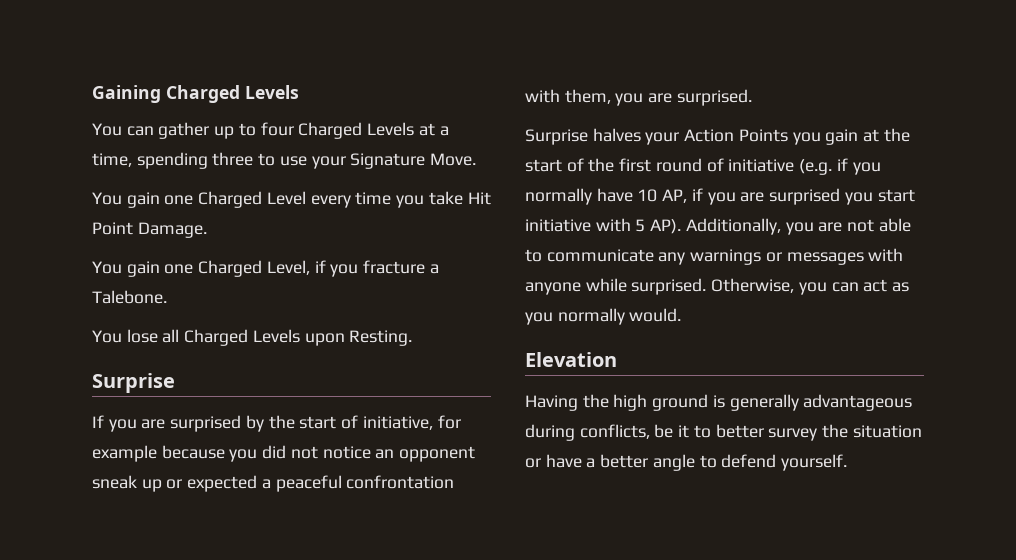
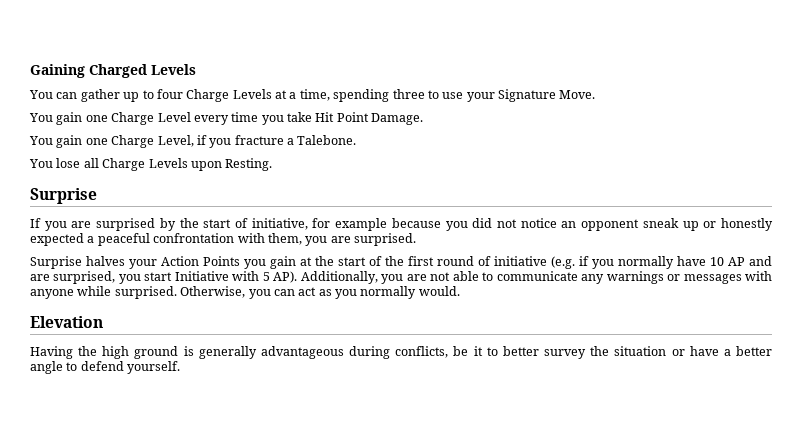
- You can gather up to four Charged Levels at a time, spending three to use your Signature Move.
+ You can gather up to four Charge Levels at a time, spending three to use your Signature Move.
- You gain one Charged Level every time you take Hit Point Damage.
+ You gain one Charge Level every time you take Hit Point Damage.
- You gain one Charged Level, if you fracture a Talebone.
+ You gain one Charge Level, if you fracture a Talebone.
- You lose all Charged Levels upon Resting.
+ You lose all Charge Levels upon Resting.
- If you are surprised by the start of initiative, for example because you did not notice an opponent sneak up or expected a peaceful confrontation with them, you are surprised.
+ If you are surprised by the start of initiative, for example because you did not notice an opponent sneak up or honestly expected a peaceful confrontation with them, you are surprised.
- Surprise halves your Action Points you gain at the start of the first round of initiative (e.g. if you normally have 10 AP, if you are surprised you start initiative with 5 AP). Additionally, you are not able to communicate any warnings or messages with anyone while surprised.
+ Surprise halves your Action Points you gain at the start of the first round of initiative (e.g. if you normally have 10 AP and are surprised, you start Initiative with 5 AP). Additionally, you are not able to communicate any warnings or messages with anyone while surprised.

